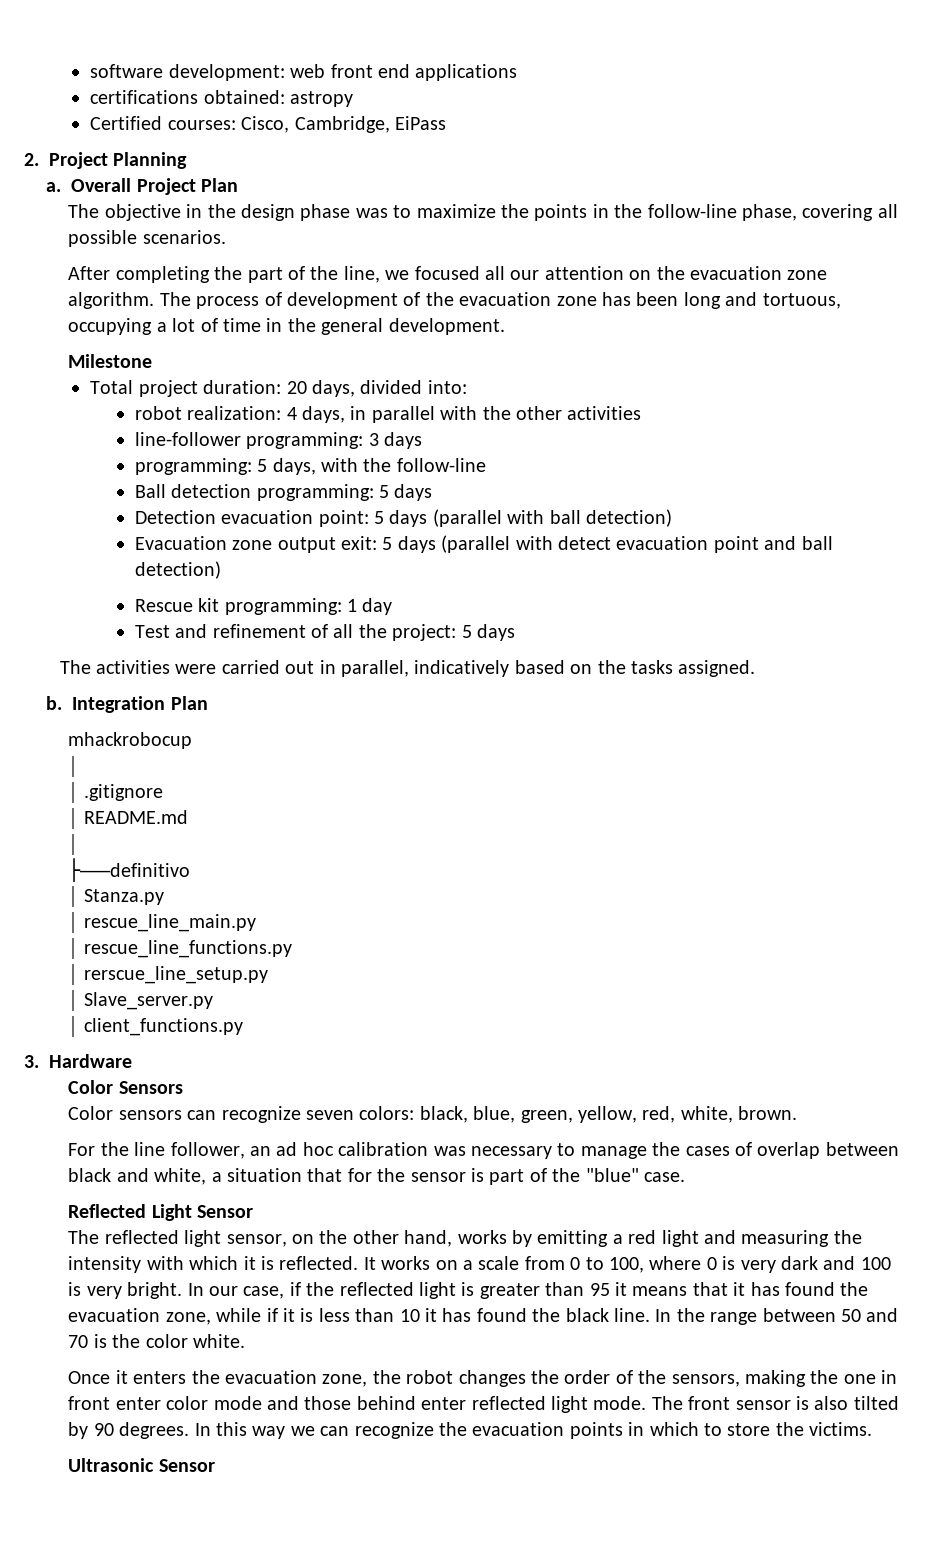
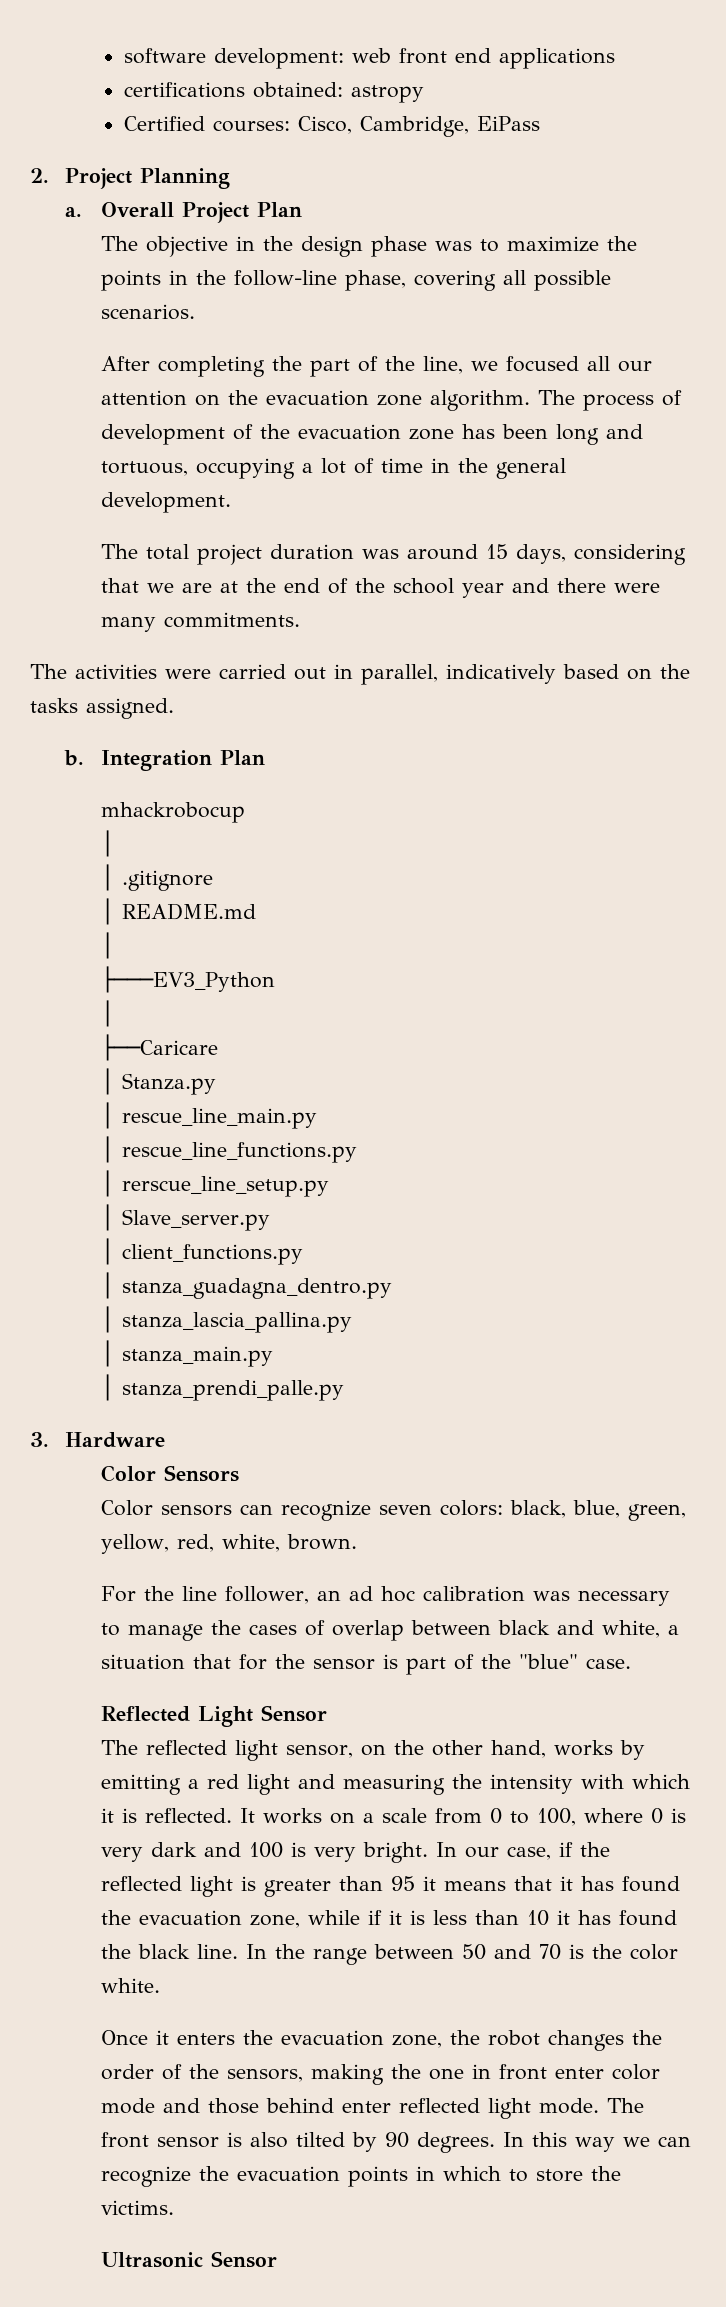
- Milestone
- Total project duration: 20 days, divided into:
- robot realization: 4 days, in parallel with the other activities
- line-follower programming: 3 days
- programming: 5 days, with the follow-line
- Ball detection programming: 5 days
- Detection evacuation point: 5 days (parallel with ball detection)
- Evacuation zone output exit: 5 days (parallel with detect evacuation point and ball detection)
- Rescue kit programming: 1 day
- Test and refinement of all the project: 5 days
+ The total project duration was around 15 days, considering that we are at the end of the school year and there were many commitments.
- ├───definitivo
+ ├───EV3_Python
+ │
+ ├──Caricare
+ │ stanza_guadagna_dentro.py
+ │ stanza_lascia_pallina.py
+ │ stanza_main.py
+ │ stanza_prendi_palle.py

